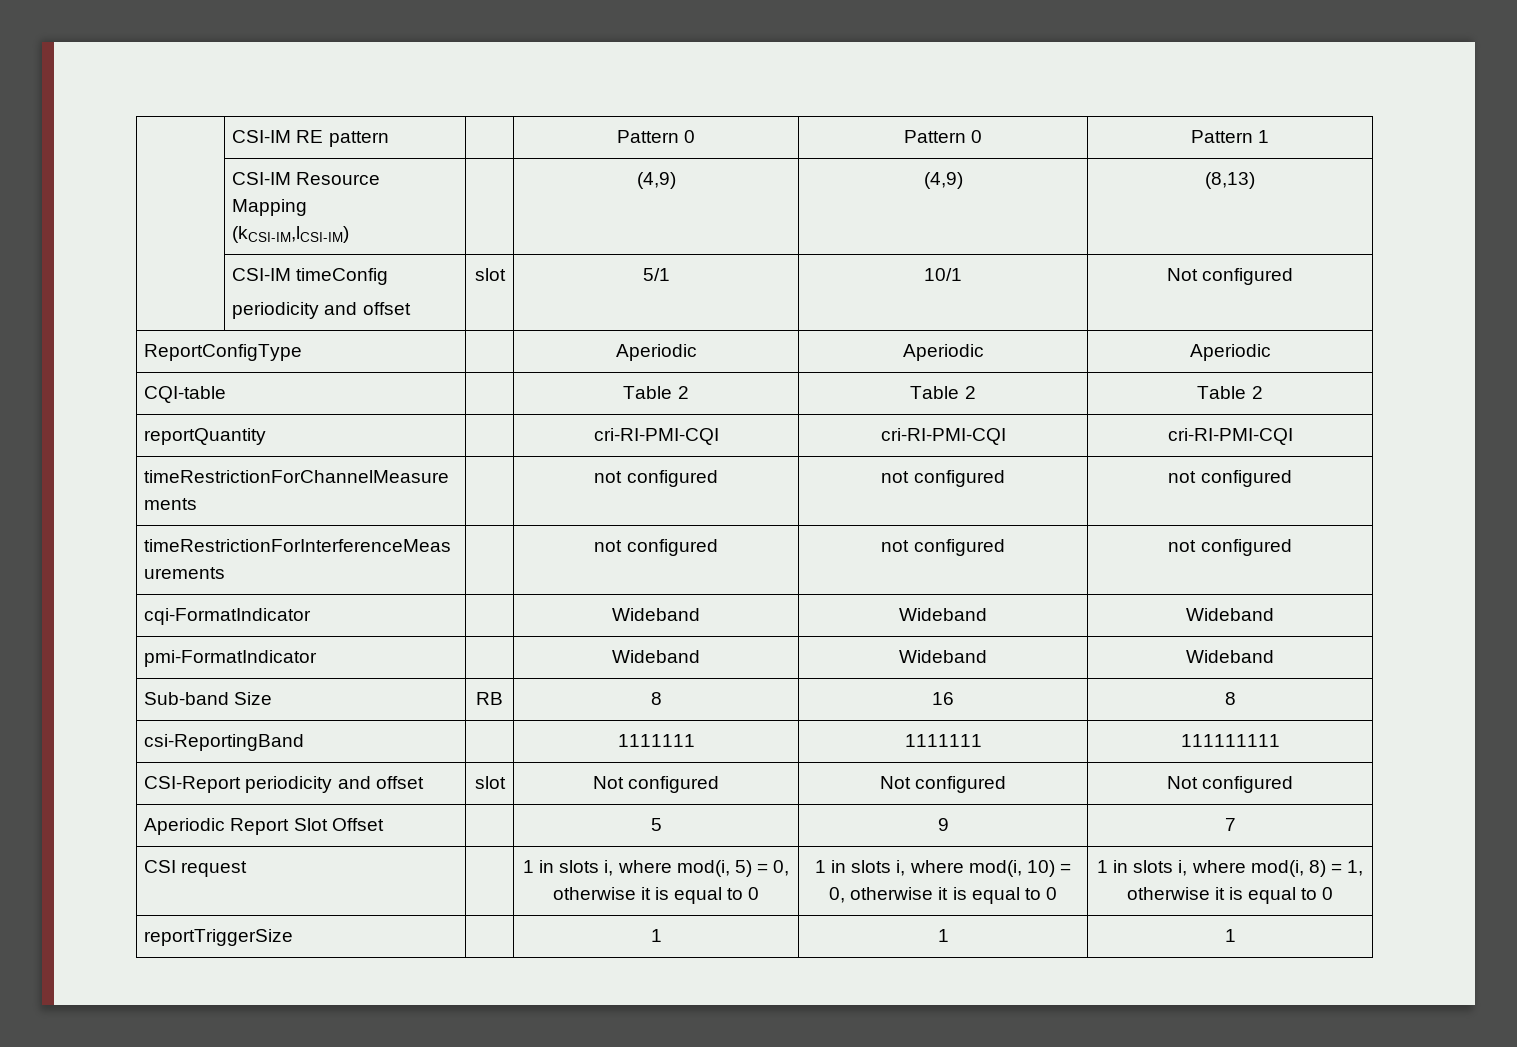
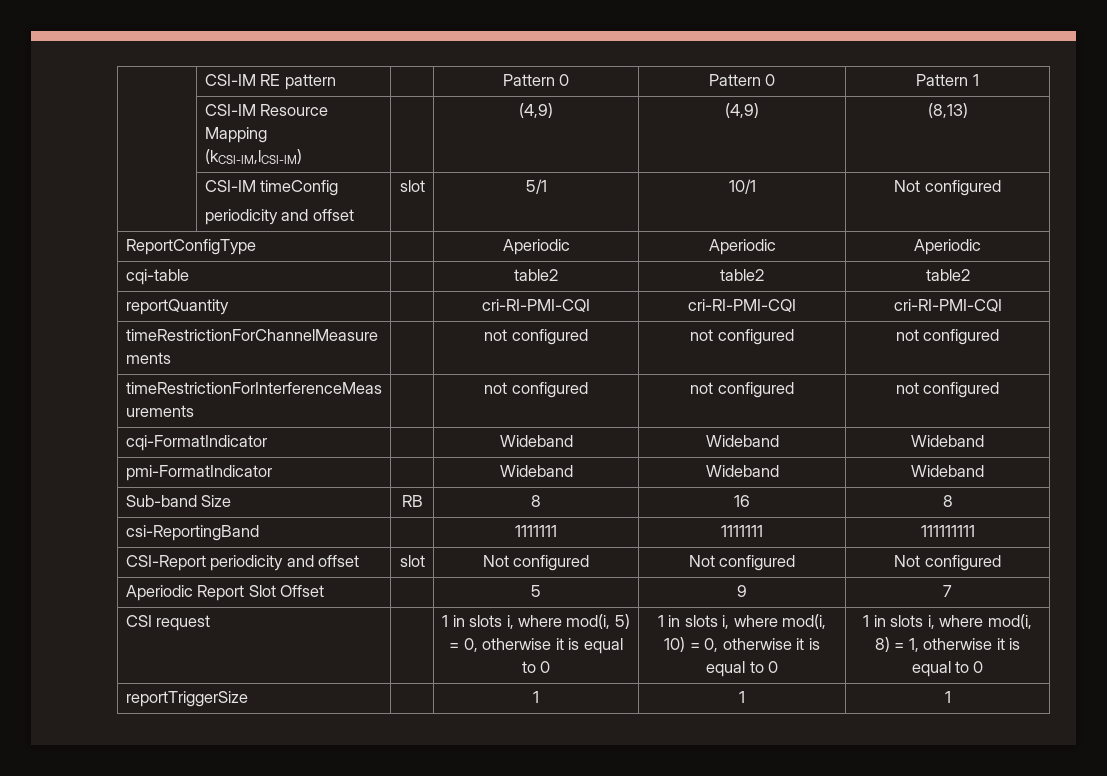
- CQI-table | | Table 2 | Table 2 | Table 2
+ cqi-table | | table2 | table2 | table2

